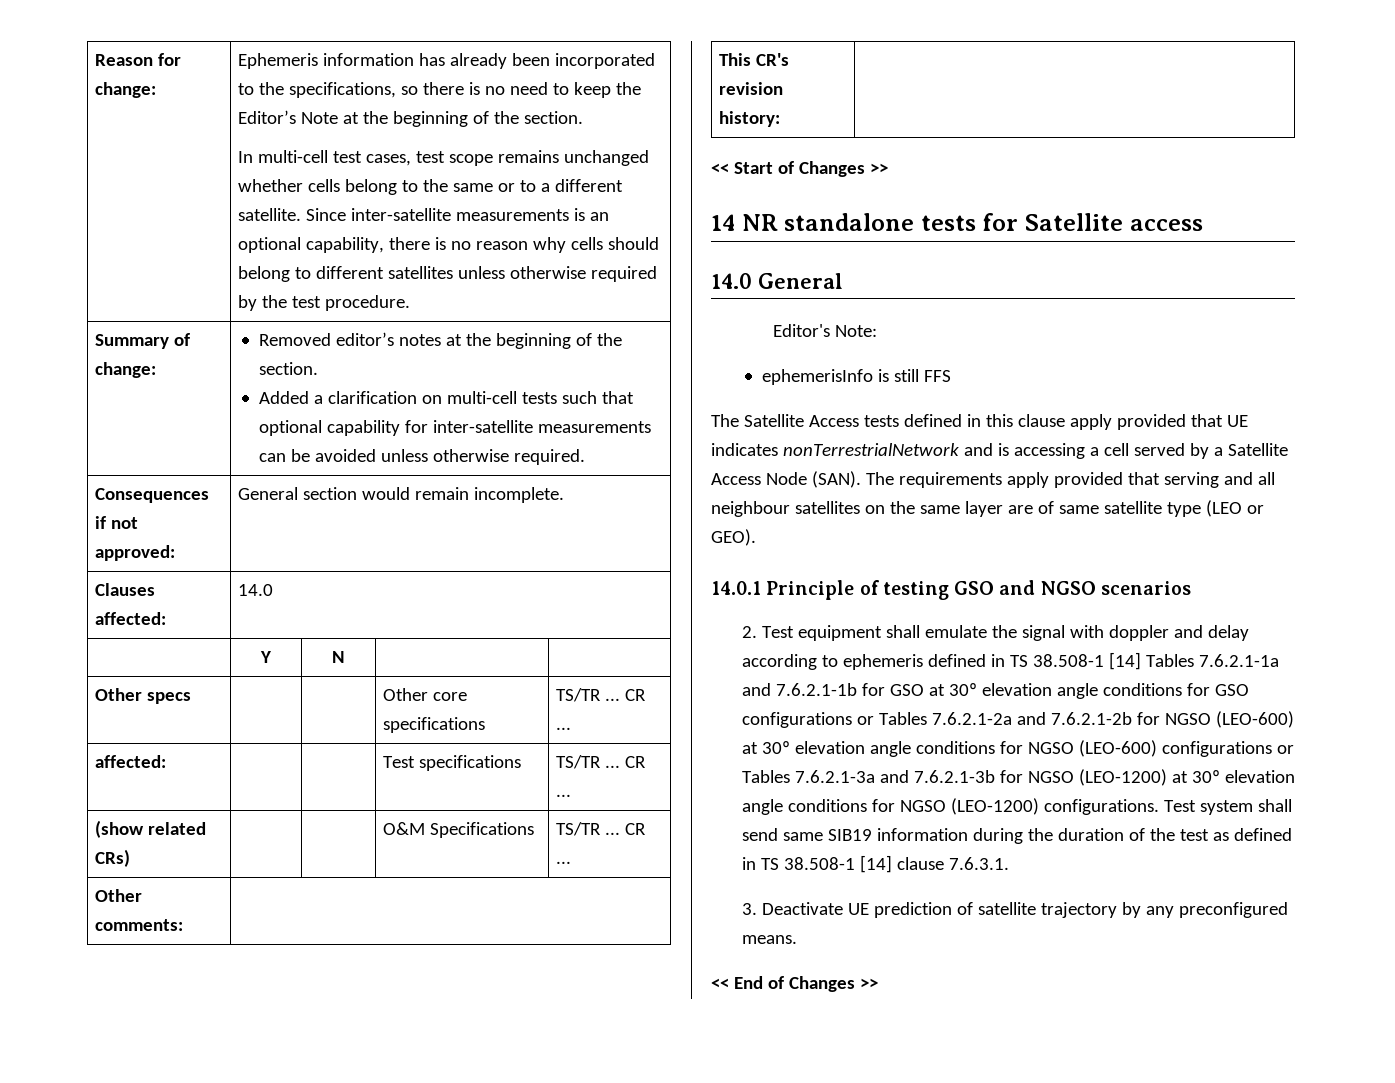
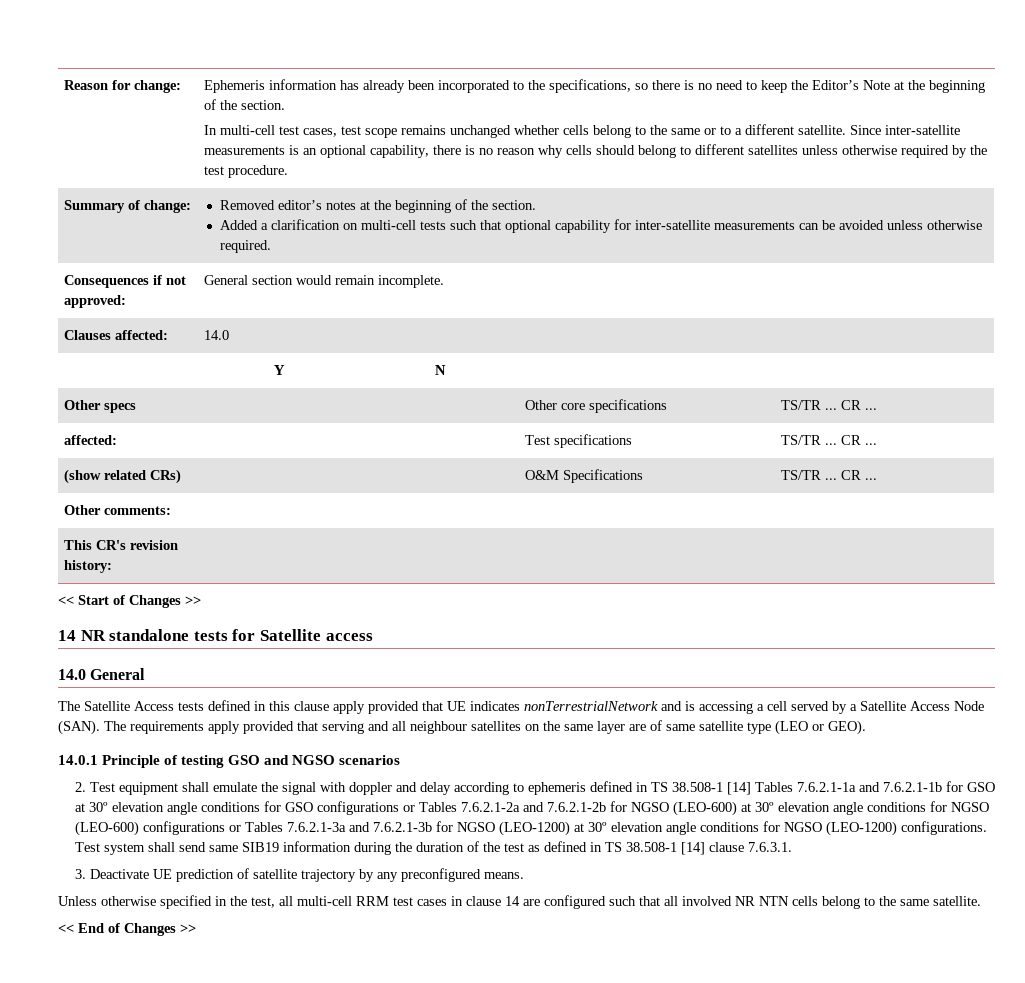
- Editor's Note:
- ephemerisInfo is still FFS
+ Unless otherwise specified in the test, all multi-cell RRM test cases in clause 14 are configured such that all involved NR NTN cells belong to the same satellite.

